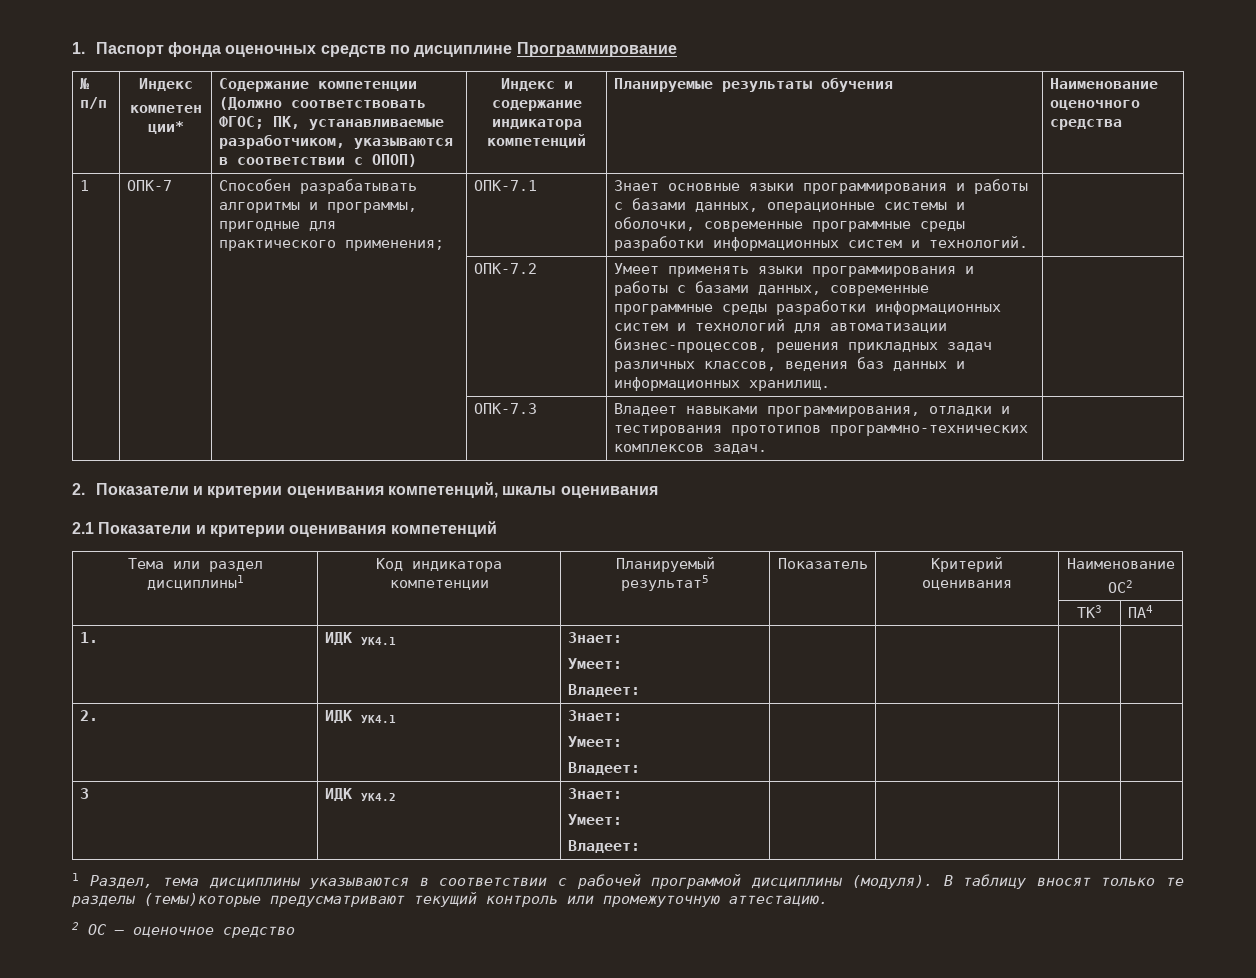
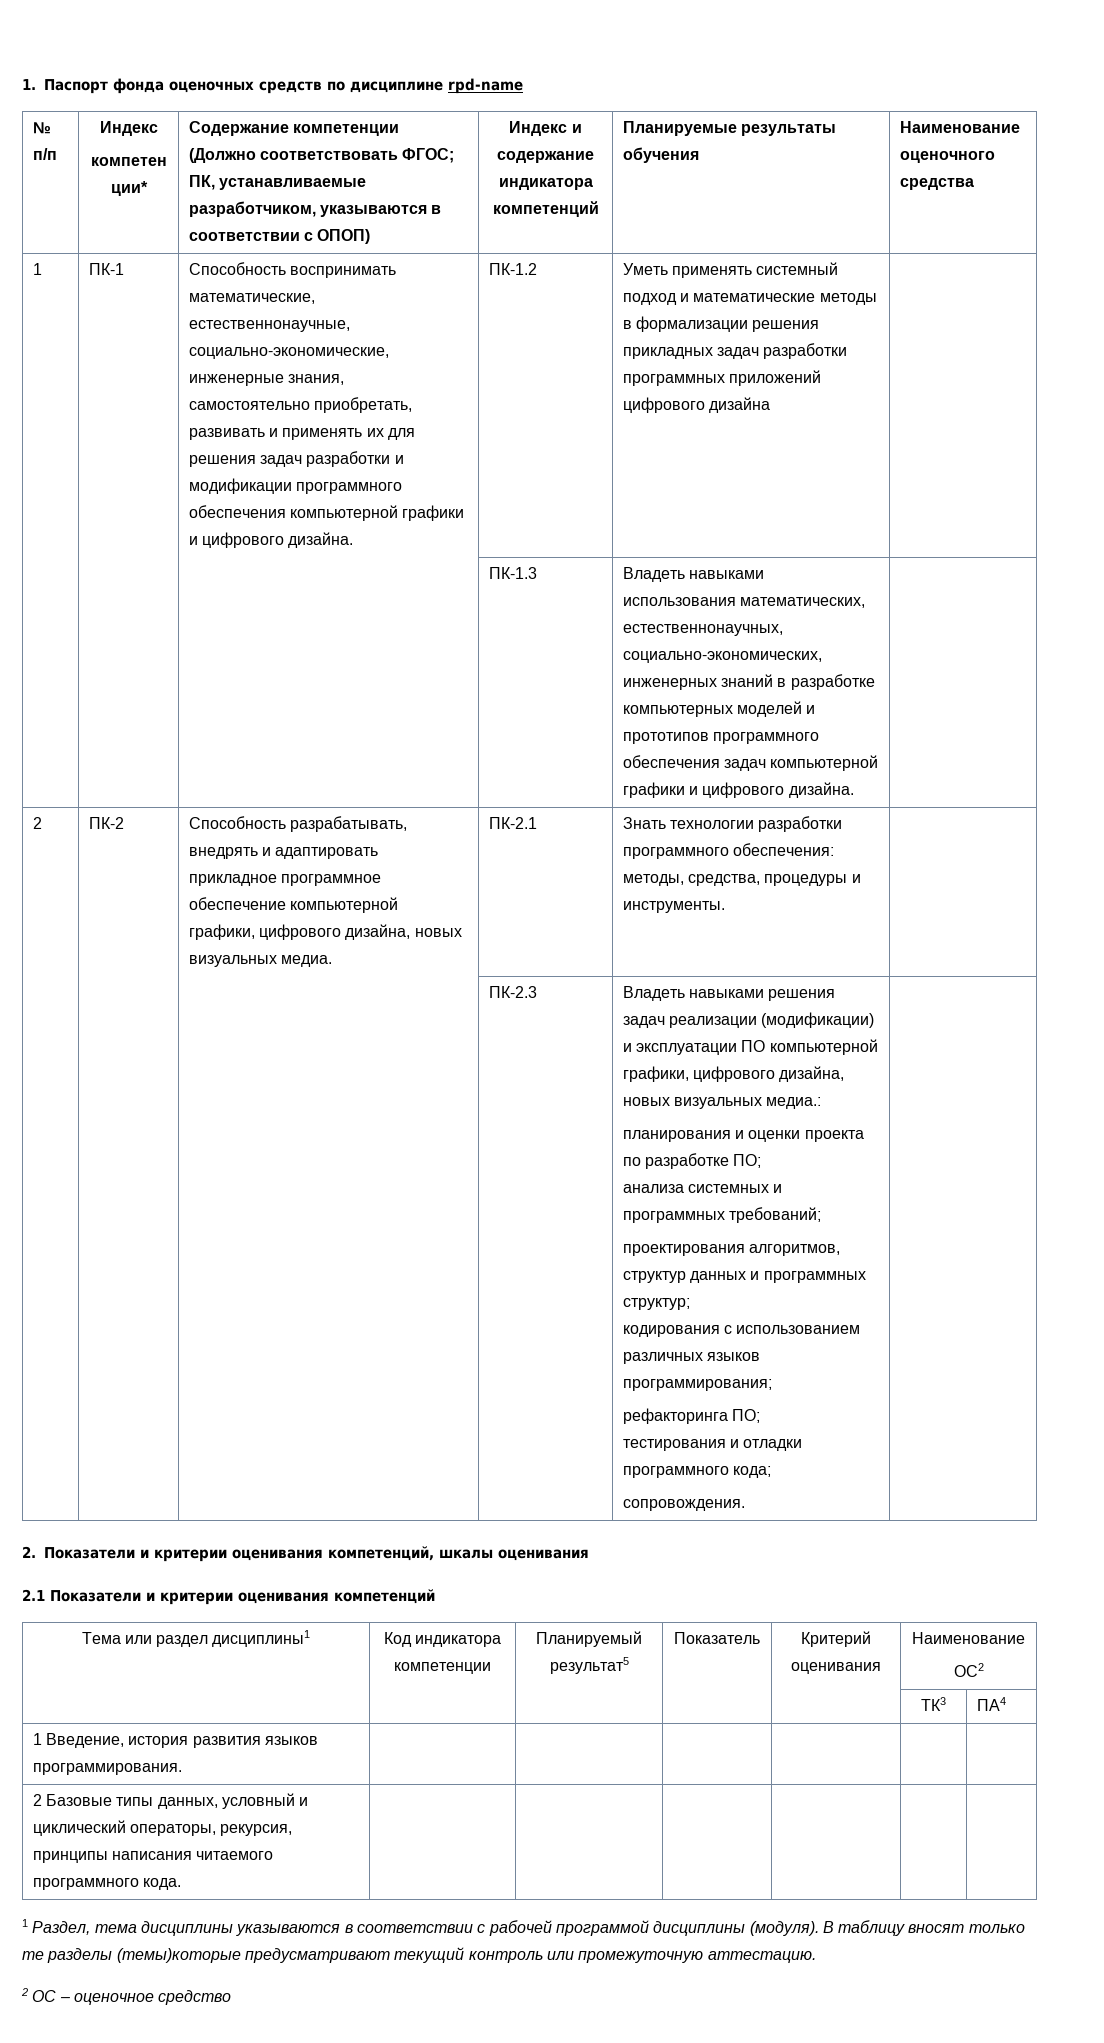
- 1. Паспорт фонда оценочных средств по дисциплине Программирование
+ 1. Паспорт фонда оценочных средств по дисциплине rpd-name
- ОПК-7 | Способен разрабатывать алгоритмы и программы, пригодные для практического применения; | ОПК-7.1 | Знает основные языки программирования и работы с базами данных, операционные системы и оболочки, современные программные среды разработки информационных систем и технологий. |
- | | | ОПК-7.2 | Умеет применять языки программирования и работы с базами данных, современные программные среды разработки информационных систем и технологий для автоматизации бизнес-процессов, решения прикладных задач различных классов, ведения баз данных и информационных хранилищ. |
- | | | ОПК-7.3 | Владеет навыками программирования, отладки и тестирования прототипов программно-технических комплексов задач. |
+ ПК-1 | Способность воспринимать математические, естественнонаучные, социально-экономические, инженерные знания, самостоятельно приобретать, развивать и применять их для решения задач разработки и модификации программного обеспечения компьютерной графики и цифрового дизайна. | ПК-1.2 | Уметь применять системный подход и математические методы в формализации решения прикладных задач разработки программных приложений цифрового дизайна |
+ | | | ПК-1.3 | Владеть навыками использования математических, естественнонаучных, социально-экономических, инженерных знаний в разработке компьютерных моделей и прототипов программного обеспечения задач компьютерной графики и цифрового дизайна. |
+ 2 | ПК-2 | Способность разрабатывать, внедрять и адаптировать прикладное программное обеспечение компьютерной графики, цифрового дизайна, новых визуальных медиа. | ПК-2.1 | Знать технологии разработки программного обеспечения: методы, средства, процедуры и инструменты. |
+ | | | ПК-2.3 | Владеть навыками решения задач реализации (модификации) и эксплуатации ПО компьютерной графики, цифрового дизайна, новых визуальных медиа.:
+ планирования и оценки проекта по разработке ПО;
+ анализа системных и программных требований;
+ проектирования алгоритмов, структур данных и программных структур;
+ кодирования с использованием различных языков программирования;
+ рефакторинга ПО;
+ тестирования и отладки программного кода;
+ сопровождения.
- 1. | ИДК УК4.1 | Знает:
- Умеет:
- Владеет: | | | |
- 2. | ИДК УК4.1 | Знает:
- Умеет:
- Владеет: | | | |
- 3 | ИДК УК4.2 | Знает:
- Умеет:
- Владеет: | | | |
+ 1 Введение, история развития языков программирования. | | | | | |
+ 2 Базовые типы данных, условный и циклический операторы, рекурсия, принципы написания читаемого программного кода. | | | | | |

